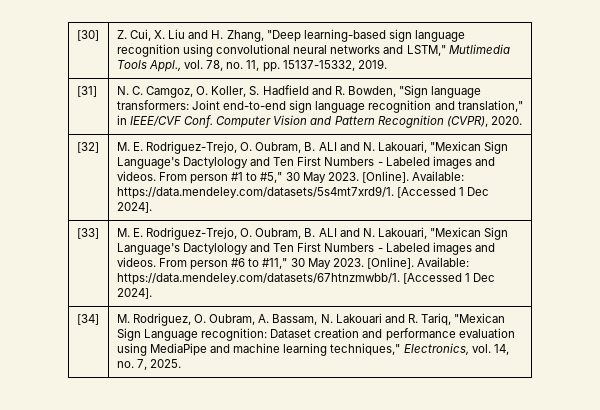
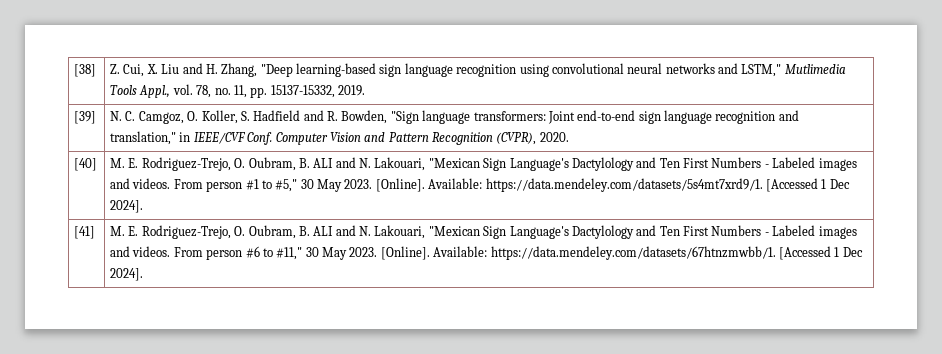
- [30] | Z. Cui, X. Liu and H. Zhang, "Deep learning-based sign language recognition using convolutional neural networks and LSTM," Mutlimedia Tools Appl., vol. 78, no. 11, pp. 15137-15332, 2019.
+ [38] | Z. Cui, X. Liu and H. Zhang, "Deep learning-based sign language recognition using convolutional neural networks and LSTM," Mutlimedia Tools Appl., vol. 78, no. 11, pp. 15137-15332, 2019.
- [31] | N. C. Camgoz, O. Koller, S. Hadfield and R. Bowden, "Sign language transformers: Joint end-to-end sign language recognition and translation," in IEEE/CVF Conf. Computer Vision and Pattern Recognition (CVPR), 2020.
+ [39] | N. C. Camgoz, O. Koller, S. Hadfield and R. Bowden, "Sign language transformers: Joint end-to-end sign language recognition and translation," in IEEE/CVF Conf. Computer Vision and Pattern Recognition (CVPR), 2020.
- [32] | M. E. Rodriguez-Trejo, O. Oubram, B. ALI and N. Lakouari, "Mexican Sign Language's Dactylology and Ten First Numbers - Labeled images and videos. From person #1 to #5," 30 May 2023. [Online]. Available: https://data.mendeley.com/datasets/5s4mt7xrd9/1. [Accessed 1 Dec 2024].
+ [40] | M. E. Rodriguez-Trejo, O. Oubram, B. ALI and N. Lakouari, "Mexican Sign Language's Dactylology and Ten First Numbers - Labeled images and videos. From person #1 to #5," 30 May 2023. [Online]. Available: https://data.mendeley.com/datasets/5s4mt7xrd9/1. [Accessed 1 Dec 2024].
- [33] | M. E. Rodriguez-Trejo, O. Oubram, B. ALI and N. Lakouari, "Mexican Sign Language's Dactylology and Ten First Numbers - Labeled images and videos. From person #6 to #11," 30 May 2023. [Online]. Available: https://data.mendeley.com/datasets/67htnzmwbb/1. [Accessed 1 Dec 2024].
+ [41] | M. E. Rodriguez-Trejo, O. Oubram, B. ALI and N. Lakouari, "Mexican Sign Language's Dactylology and Ten First Numbers - Labeled images and videos. From person #6 to #11," 30 May 2023. [Online]. Available: https://data.mendeley.com/datasets/67htnzmwbb/1. [Accessed 1 Dec 2024].
- [34] | M. Rodriguez, O. Oubram, A. Bassam, N. Lakouari and R. Tariq, "Mexican Sign Language recognition: Dataset creation and performance evaluation using MediaPipe and machine learning techniques," Electronics, vol. 14, no. 7, 2025.

